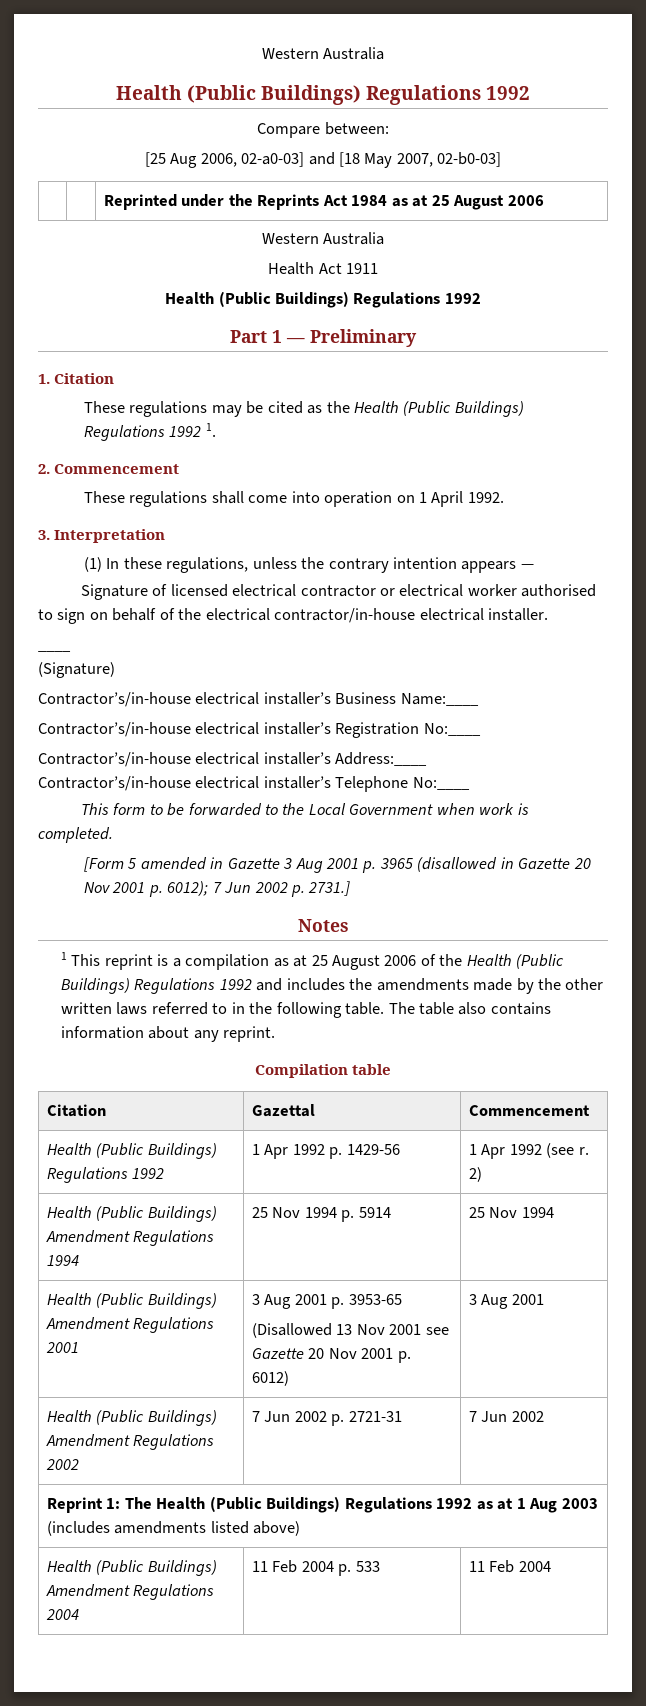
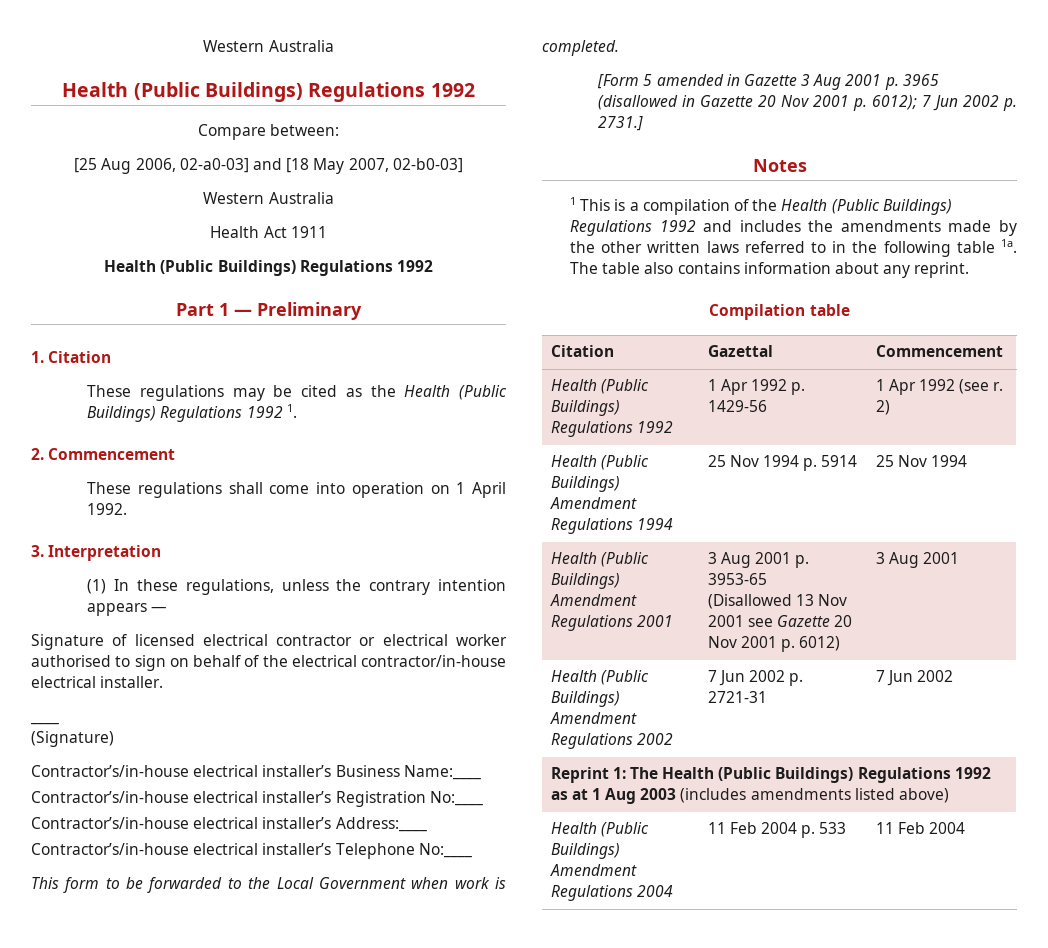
- | | Reprinted under the Reprints Act 1984 as at 25 August 2006
- 1 This reprint is a compilation as at 25 August 2006 of the Health (Public Buildings) Regulations 1992 and includes the amendments made by the other written laws referred to in the following table.
+ 1 This is a compilation of the Health (Public Buildings) Regulations 1992 and includes the amendments made by the other written laws referred to in the following table 1a.

